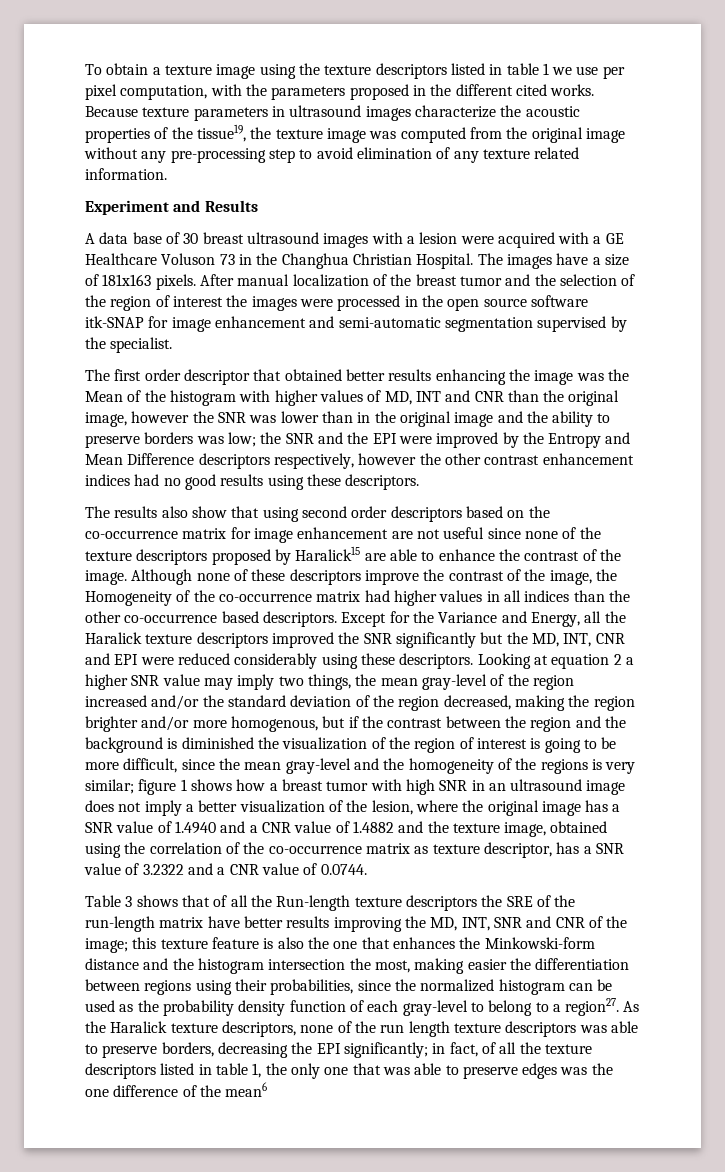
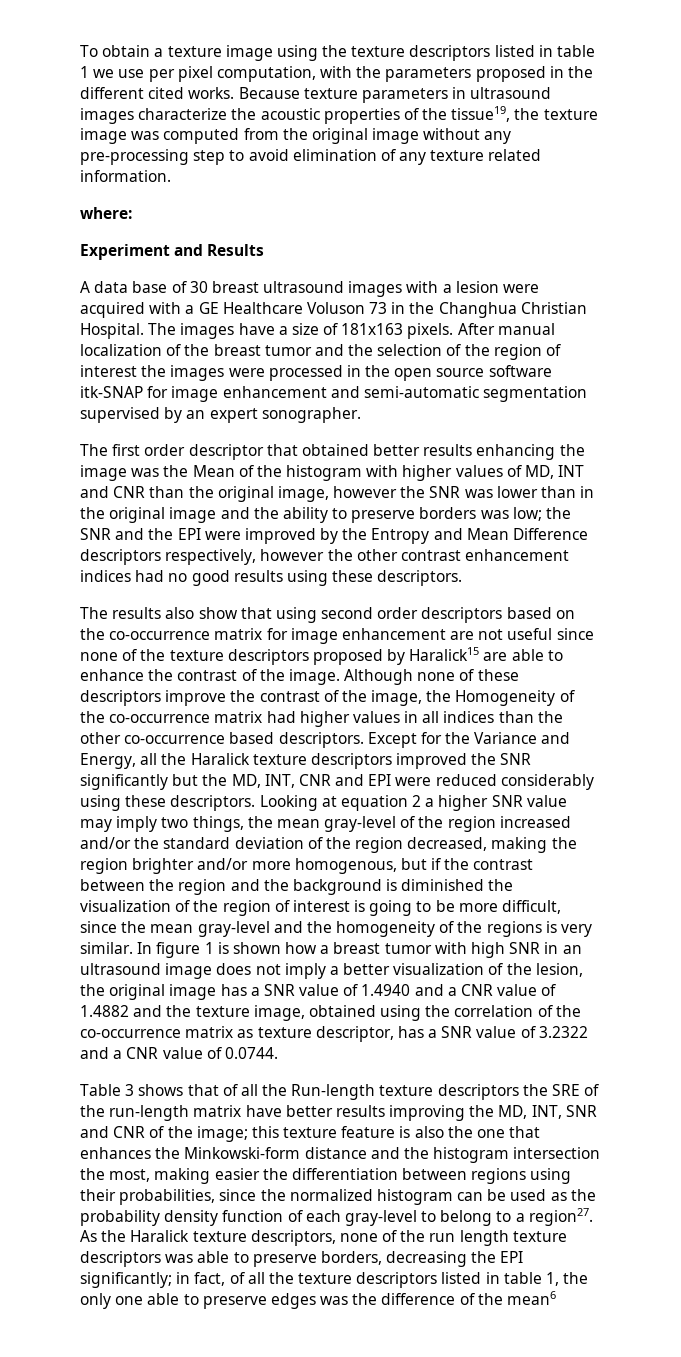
+ where:
- After manual localization of the breast tumor and the selection of the region of interest the images were processed in the open source software itk-SNAP for image enhancement and semi-automatic segmentation supervised by the specialist.
+ After manual localization of the breast tumor and the selection of the region of interest the images were processed in the open source software itk-SNAP for image enhancement and semi-automatic segmentation supervised by an expert sonographer.
- Looking at equation 2 a higher SNR value may imply two things, the mean gray-level of the region increased and/or the standard deviation of the region decreased, making the region brighter and/or more homogenous, but if the contrast between the region and the background is diminished the visualization of the region of interest is going to be more difficult, since the mean gray-level and the homogeneity of the regions is very similar; figure 1 shows how a breast tumor with high SNR in an ultrasound image does not imply a better visualization of the lesion, where the original image has a SNR value of 1.4940 and a CNR value of 1.4882 and the texture image, obtained using the correlation of the co-occurrence matrix as texture descriptor, has a SNR value of 3.2322 and a CNR value of 0.0744.
+ Looking at equation 2 a higher SNR value may imply two things, the mean gray-level of the region increased and/or the standard deviation of the region decreased, making the region brighter and/or more homogenous, but if the contrast between the region and the background is diminished the visualization of the region of interest is going to be more difficult, since the mean gray-level and the homogeneity of the regions is very similar. In figure 1 is shown how a breast tumor with high SNR in an ultrasound image does not imply a better visualization of the lesion, the original image has a SNR value of 1.4940 and a CNR value of 1.4882 and the texture image, obtained using the correlation of the co-occurrence matrix as texture descriptor, has a SNR value of 3.2322 and a CNR value of 0.0744.
- As the Haralick texture descriptors, none of the run length texture descriptors was able to preserve borders, decreasing the EPI significantly; in fact, of all the texture descriptors listed in table 1, the only one that was able to preserve edges was the one difference of the mean6
+ As the Haralick texture descriptors, none of the run length texture descriptors was able to preserve borders, decreasing the EPI significantly; in fact, of all the texture descriptors listed in table 1, the only one able to preserve edges was the difference of the mean6

